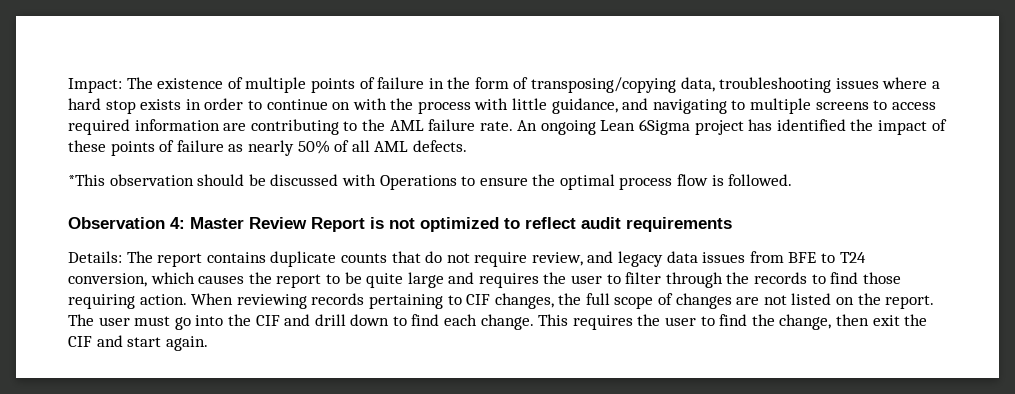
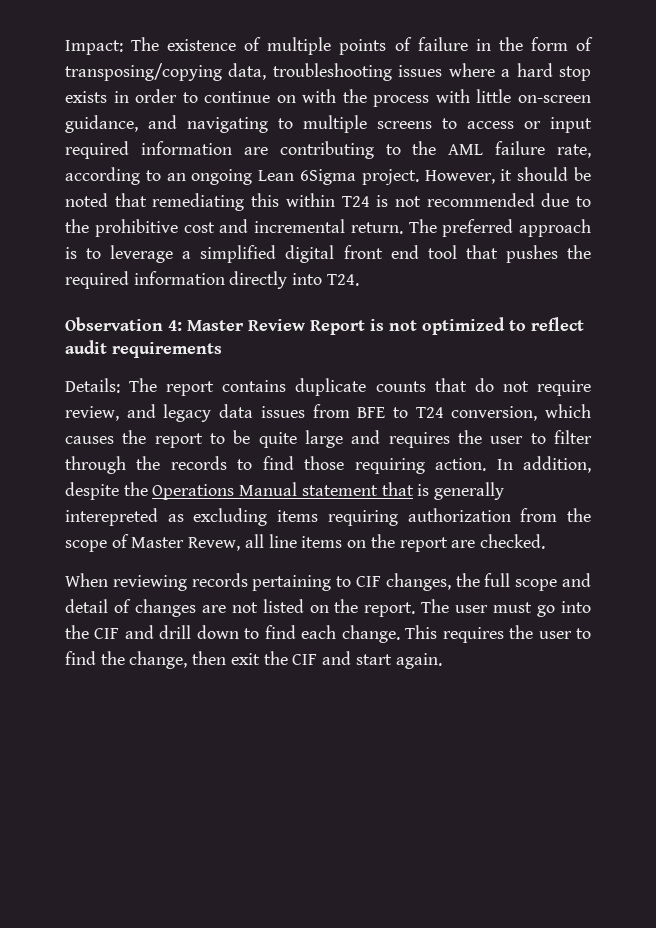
- Impact: The existence of multiple points of failure in the form of transposing/copying data, troubleshooting issues where a hard stop exists in order to continue on with the process with little guidance, and navigating to multiple screens to access required information are contributing to the AML failure rate. An ongoing Lean 6Sigma project has identified the impact of these points of failure as nearly 50% of all AML defects.
- *This observation should be discussed with Operations to ensure the optimal process flow is followed.
+ Impact: The existence of multiple points of failure in the form of transposing/copying data, troubleshooting issues where a hard stop exists in order to continue on with the process with little on-screen guidance, and navigating to multiple screens to access or input required information are contributing to the AML failure rate, according to an ongoing Lean 6Sigma project. However, it should be noted that remediating this within T24 is not recommended due to the prohibitive cost and incremental return. The preferred approach is to leverage a simplified digital front end tool that pushes the required information directly into T24.
- Details: The report contains duplicate counts that do not require review, and legacy data issues from BFE to T24 conversion, which causes the report to be quite large and requires the user to filter through the records to find those requiring action. When reviewing records pertaining to CIF changes, the full scope of changes are not listed on the report.
+ Details: The report contains duplicate counts that do not require review, and legacy data issues from BFE to T24 conversion, which causes the report to be quite large and requires the user to filter through the records to find those requiring action. In addition, despite the Operations Manual statement that is generally interepreted as excluding items requiring authorization from the scope of Master Revew, all line items on the report are checked.
+ When reviewing records pertaining to CIF changes, the full scope and detail of changes are not listed on the report.

